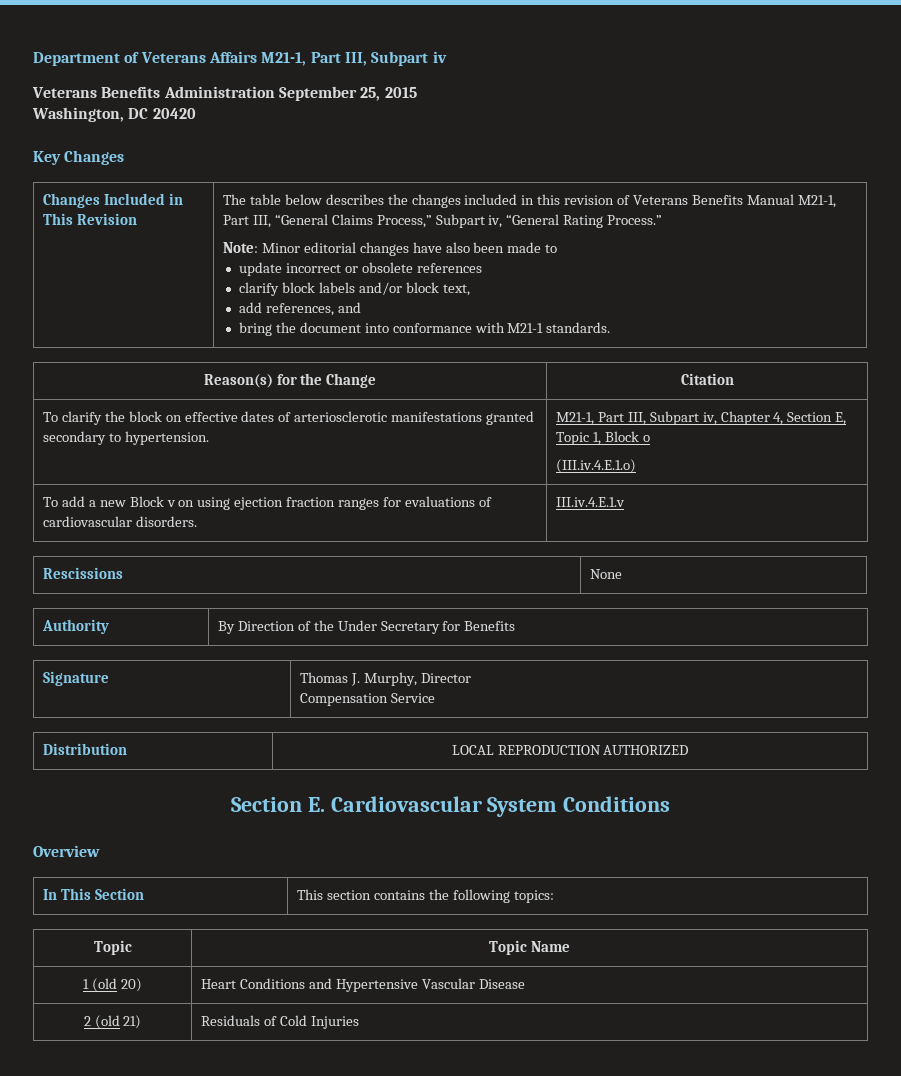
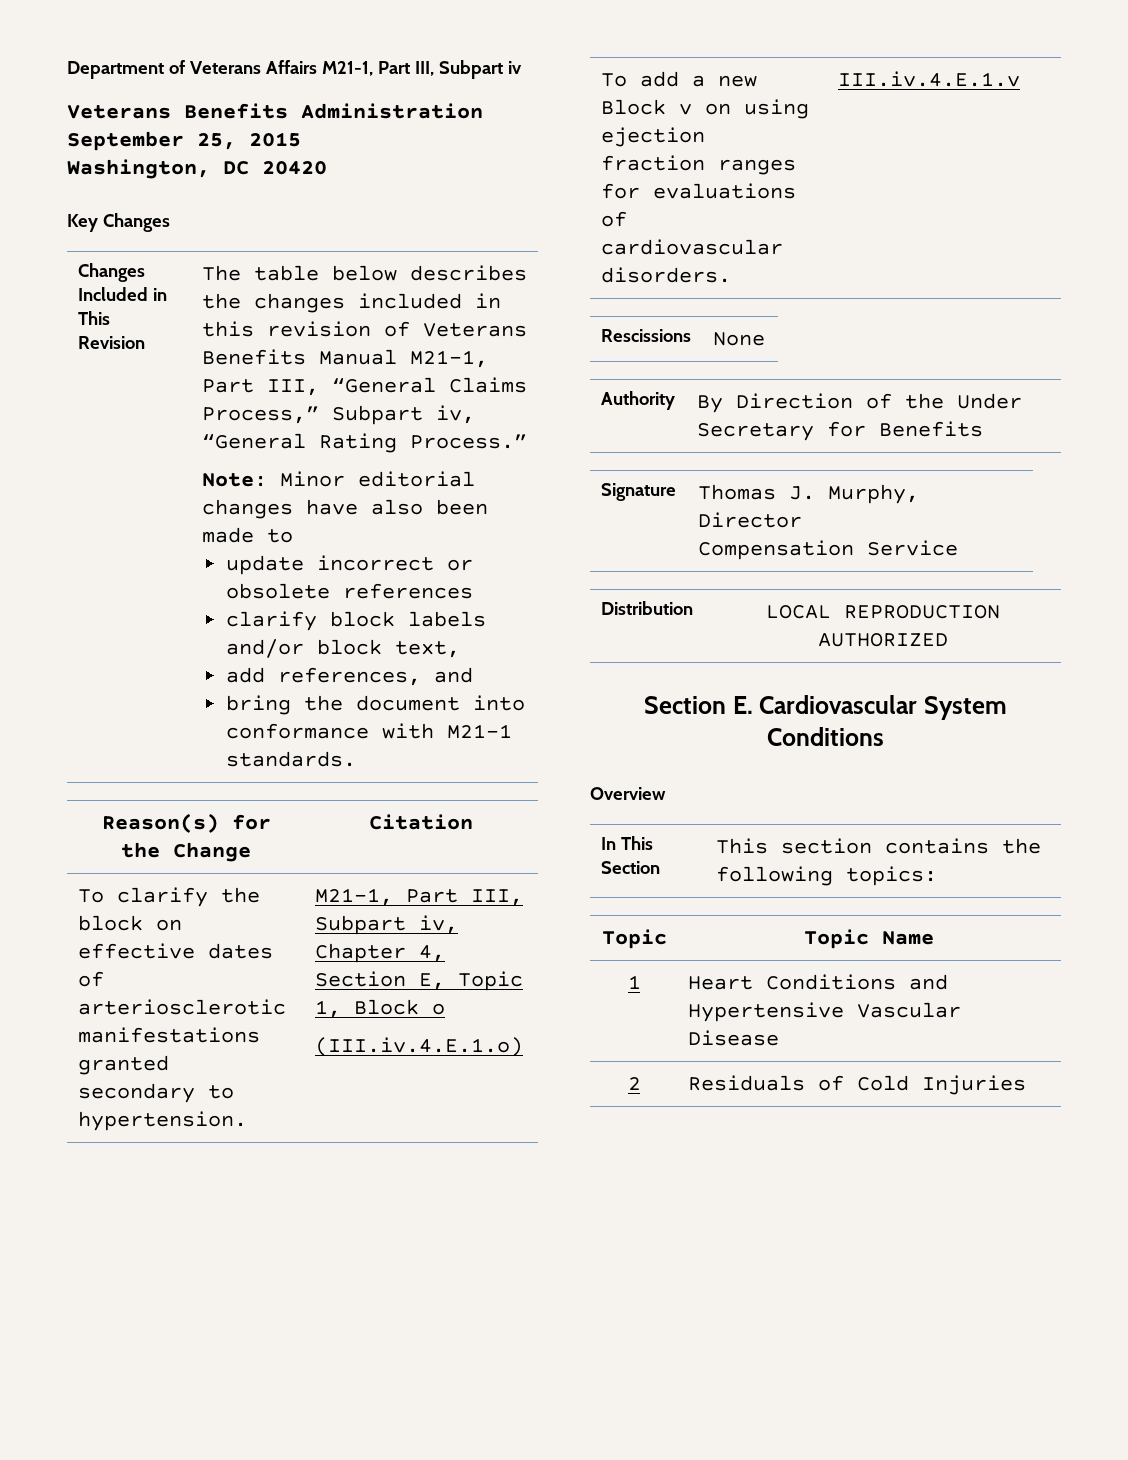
- 1 (old 20) | Heart Conditions and Hypertensive Vascular Disease
+ 1 | Heart Conditions and Hypertensive Vascular Disease
- 2 (old 21) | Residuals of Cold Injuries
+ 2 | Residuals of Cold Injuries

